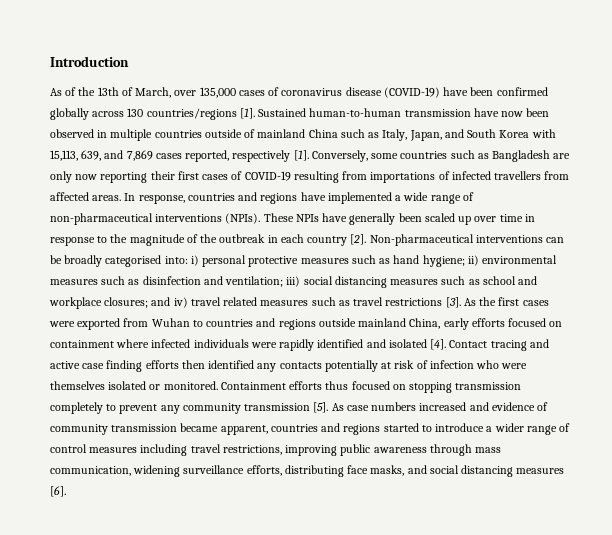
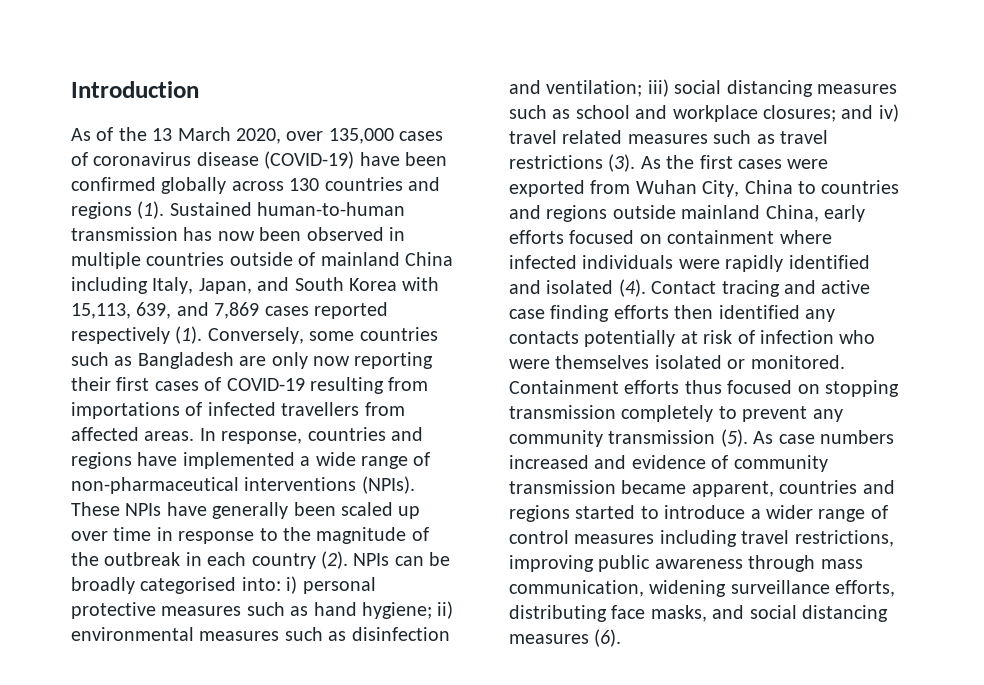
- As of the 13th of March, over 135,000 cases of coronavirus disease (COVID-19) have been confirmed globally across 130 countries/regions [1].
+ As of the 13 March 2020, over 135,000 cases of coronavirus disease (COVID-19) have been confirmed globally across 130 countries and regions (1).
- Sustained human-to-human transmission have now been observed in multiple countries outside of mainland China such as Italy, Japan, and South Korea with 15,113, 639, and 7,869 cases reported, respectively [1].
+ Sustained human-to-human transmission has now been observed in multiple countries outside of mainland China including Italy, Japan, and South Korea with 15,113, 639, and 7,869 cases reported respectively (1).
- These NPIs have generally been scaled up over time in response to the magnitude of the outbreak in each country [2]. Non-pharmaceutical interventions can be broadly categorised into: i) personal protective measures such as hand hygiene; ii) environmental measures such as disinfection and ventilation; iii) social distancing measures such as school and workplace closures; and iv) travel related measures such as travel restrictions [3].
+ These NPIs have generally been scaled up over time in response to the magnitude of the outbreak in each country (2). NPIs can be broadly categorised into: i) personal protective measures such as hand hygiene; ii) environmental measures such as disinfection and ventilation; iii) social distancing measures such as school and workplace closures; and iv) travel related measures such as travel restrictions (3).
- As the first cases were exported from Wuhan to countries and regions outside mainland China, early efforts focused on containment where infected individuals were rapidly identified and isolated [4].
+ As the first cases were exported from Wuhan City, China to countries and regions outside mainland China, early efforts focused on containment where infected individuals were rapidly identified and isolated (4).
- Containment efforts thus focused on stopping transmission completely to prevent any community transmission [5].
+ Containment efforts thus focused on stopping transmission completely to prevent any community transmission (5).
- As case numbers increased and evidence of community transmission became apparent, countries and regions started to introduce a wider range of control measures including travel restrictions, improving public awareness through mass communication, widening surveillance efforts, distributing face masks, and social distancing measures [6].
+ As case numbers increased and evidence of community transmission became apparent, countries and regions started to introduce a wider range of control measures including travel restrictions, improving public awareness through mass communication, widening surveillance efforts, distributing face masks, and social distancing measures (6).

